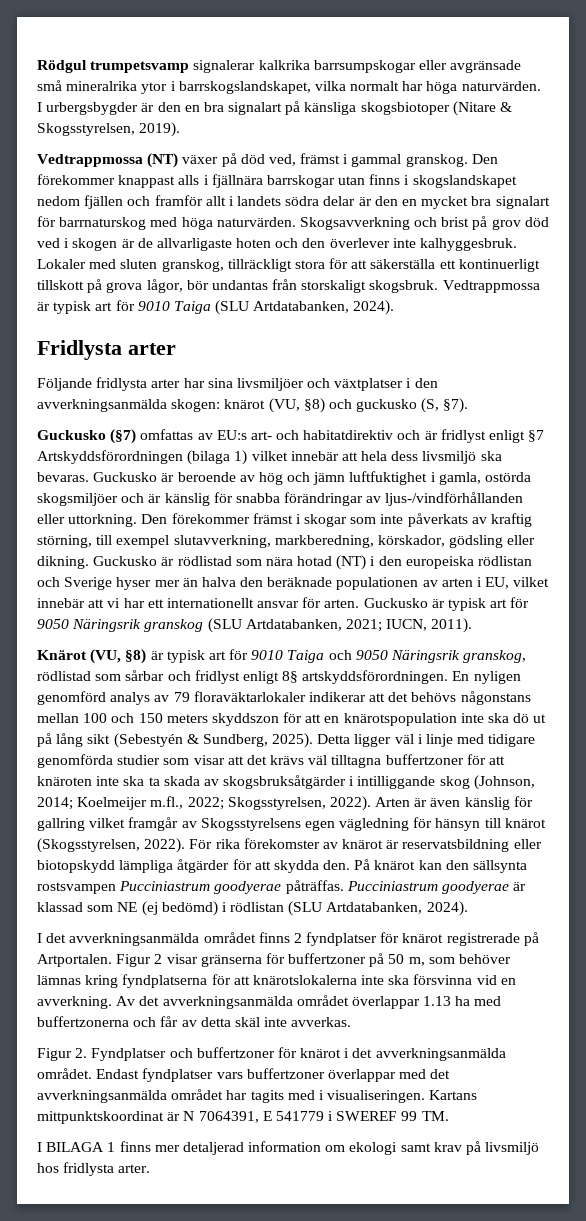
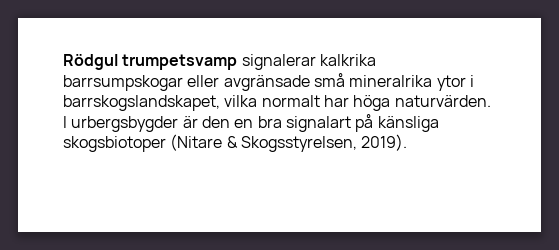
- Vedtrappmossa (NT) växer på död ved, främst i gammal granskog. Den förekommer knappast alls i fjällnära barrskogar utan finns i skogslandskapet nedom fjällen och framför allt i landets södra delar är den en mycket bra signalart för barrnaturskog med höga naturvärden. Skogsavverkning och brist på grov död ved i skogen är de allvarligaste hoten och den överlever inte kalhyggesbruk. Lokaler med sluten granskog, tillräckligt stora för att säkerställa ett kontinuerligt tillskott på grova lågor, bör undantas från storskaligt skogsbruk. Vedtrappmossa är typisk art för 9010 Taiga (SLU Artdatabanken, 2024).
- Fridlysta arter
- Följande fridlysta arter har sina livsmiljöer och växtplatser i den avverkningsanmälda skogen: knärot (VU, §8) och guckusko (S, §7).
- Guckusko (§7) omfattas av EU:s art- och habitatdirektiv och är fridlyst enligt §7 Artskyddsförordningen (bilaga 1) vilket innebär att hela dess livsmiljö ska bevaras. Guckusko är beroende av hög och jämn luftfuktighet i gamla, ostörda skogsmiljöer och är känslig för snabba förändringar av ljus-/vindförhållanden eller uttorkning. Den förekommer främst i skogar som inte påverkats av kraftig störning, till exempel slutavverkning, markberedning, körskador, gödsling eller dikning. Guckusko är rödlistad som nära hotad (NT) i den europeiska rödlistan och Sverige hyser mer än halva den beräknade populationen av arten i EU, vilket innebär att vi har ett internationellt ansvar för arten. Guckusko är typisk art för 9050 Näringsrik granskog (SLU Artdatabanken, 2021; IUCN, 2011).
- Knärot (VU, §8) är typisk art för 9010 Taiga och 9050 Näringsrik granskog, rödlistad som sårbar och fridlyst enligt 8§ artskyddsförordningen. En nyligen genomförd analys av 79 floraväktarlokaler indikerar att det behövs någonstans mellan 100 och 150 meters skyddszon för att en knärotspopulation inte ska dö ut på lång sikt (Sebestyén & Sundberg, 2025). Detta ligger väl i linje med tidigare genomförda studier som visar att det krävs väl tilltagna buffertzoner för att knäroten inte ska ta skada av skogsbruksåtgärder i intilliggande skog (Johnson, 2014; Koelmeijer m.fl., 2022; Skogsstyrelsen, 2022). Arten är även känslig för gallring vilket framgår av Skogsstyrelsens egen vägledning för hänsyn till knärot (Skogsstyrelsen, 2022). För rika förekomster av knärot är reservatsbildning eller biotopskydd lämpliga åtgärder för att skydda den. På knärot kan den sällsynta rostsvampen Pucciniastrum goodyerae påträffas. Pucciniastrum goodyerae är klassad som NE (ej bedömd) i rödlistan (SLU Artdatabanken, 2024).
- I det avverkningsanmälda området finns 2 fyndplatser för knärot registrerade på Artportalen. Figur 2 visar gränserna för buffertzoner på 50 m, som behöver lämnas kring fyndplatserna för att knärotslokalerna inte ska försvinna vid en avverkning. Av det avverkningsanmälda området överlappar 1.13 ha med buffertzonerna och får av detta skäl inte avverkas.
- Figur 2. Fyndplatser och buffertzoner för knärot i det avverkningsanmälda området. Endast fyndplatser vars buffertzoner överlappar med det avverkningsanmälda området har tagits med i visualiseringen. Kartans mittpunktskoordinat är N 7064391, E 541779 i SWEREF 99 TM.
- I BILAGA 1 finns mer detaljerad information om ekologi samt krav på livsmiljö hos fridlysta arter.

